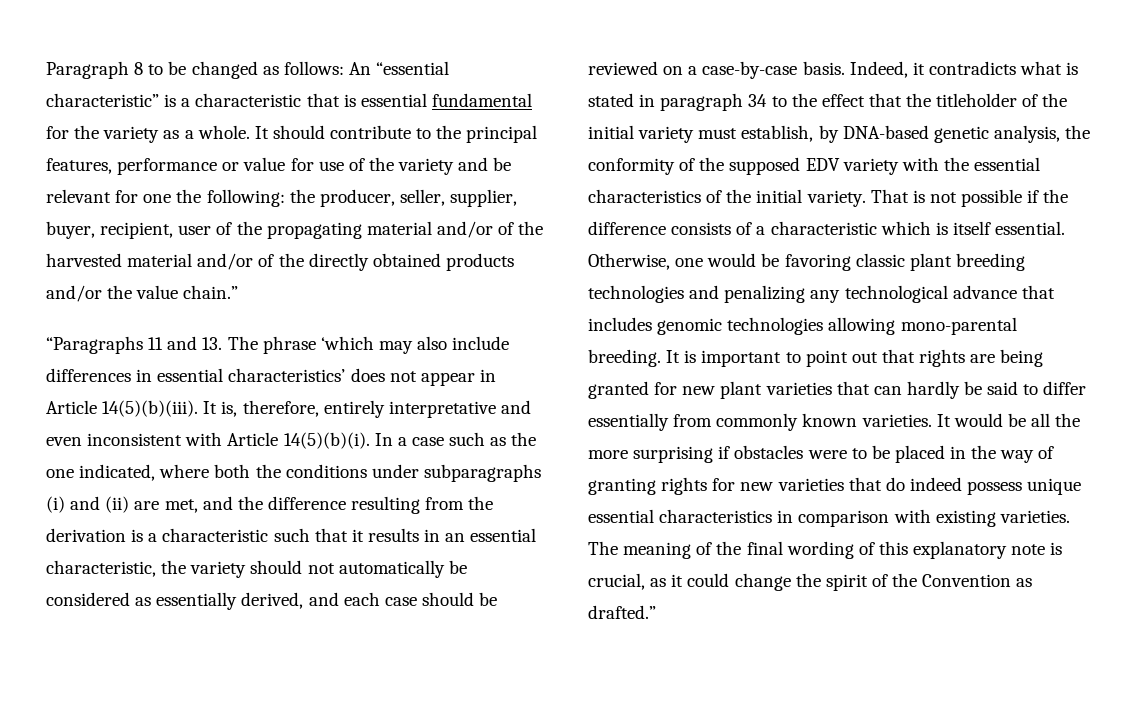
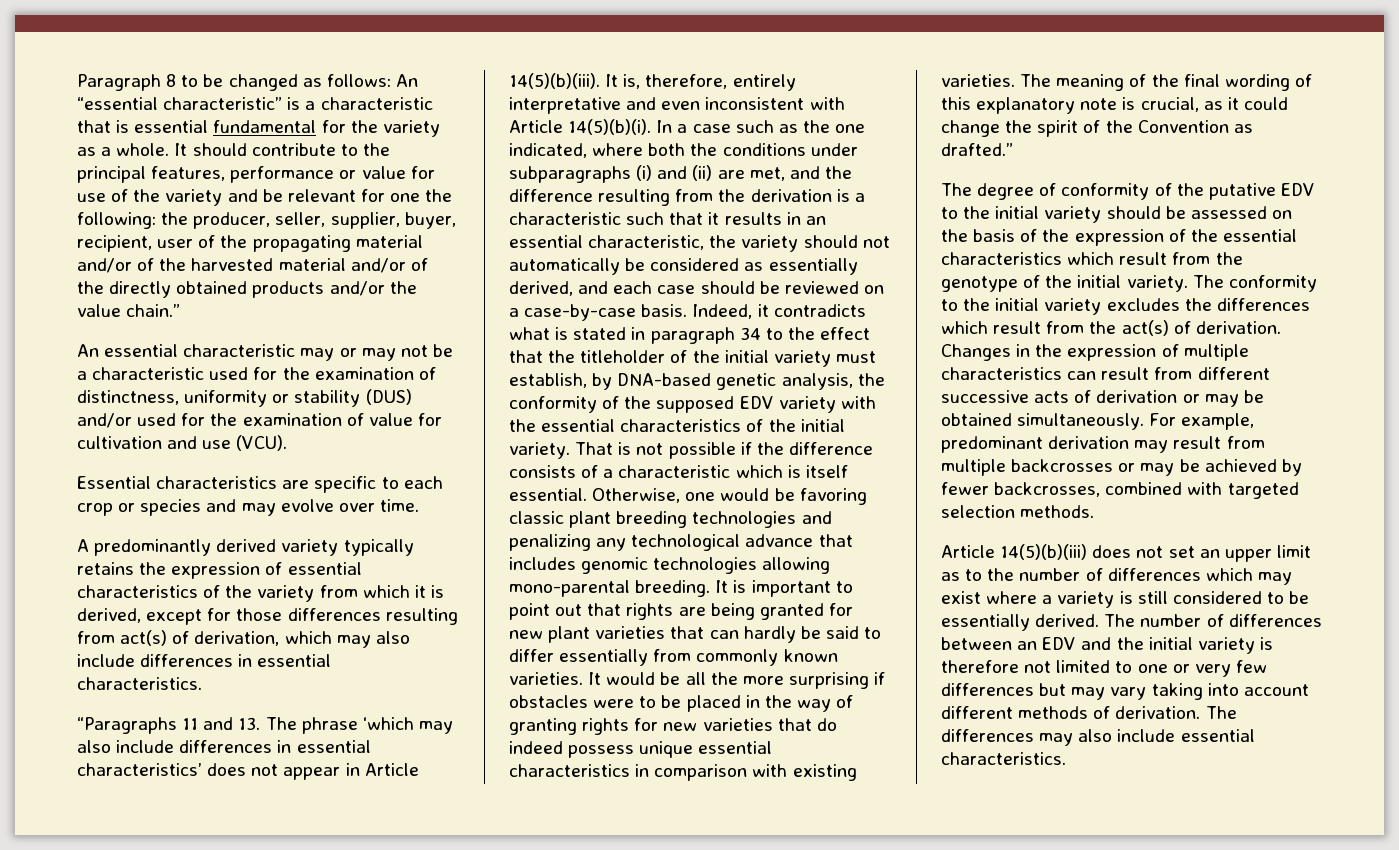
+ An essential characteristic may or may not be a characteristic used for the examination of distinctness, uniformity or stability (DUS) and/or used for the examination of value for cultivation and use (VCU).
+ Essential characteristics are specific to each crop or species and may evolve over time.
+ A predominantly derived variety typically retains the expression of essential characteristics of the variety from which it is derived, except for those differences resulting from act(s) of derivation, which may also include differences in essential characteristics.
+ The degree of conformity of the putative EDV to the initial variety should be assessed on the basis of the expression of the essential characteristics which result from the genotype of the initial variety. The conformity to the initial variety excludes the differences which result from the act(s) of derivation. Changes in the expression of multiple characteristics can result from different successive acts of derivation or may be obtained simultaneously. For example, predominant derivation may result from multiple backcrosses or may be achieved by fewer backcrosses, combined with targeted selection methods.
+ Article 14(5)(b)(iii) does not set an upper limit as to the number of differences which may exist where a variety is still considered to be essentially derived. The number of differences between an EDV and the initial variety is therefore not limited to one or very few differences but may vary taking into account different methods of derivation. The differences may also include essential characteristics.

